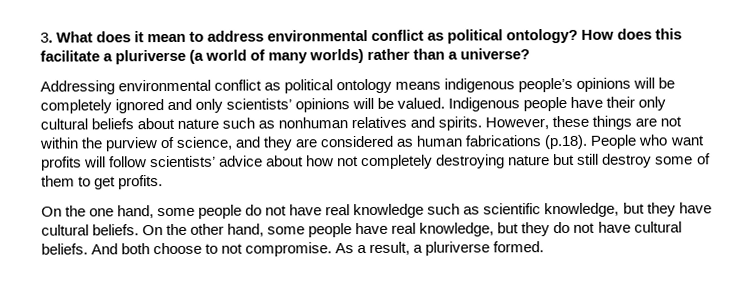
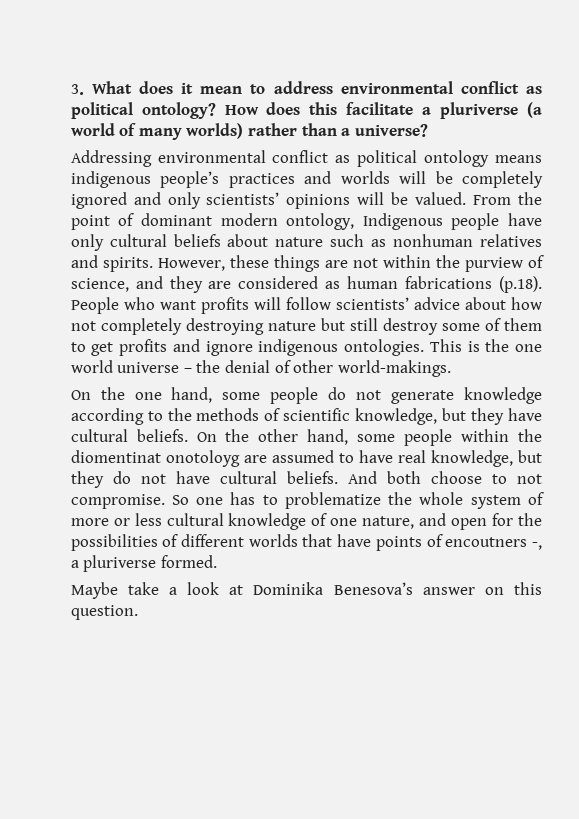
- Addressing environmental conflict as political ontology means indigenous people’s opinions will be completely ignored and only scientists’ opinions will be valued.
+ Addressing environmental conflict as political ontology means indigenous people’s practices and worlds will be completely ignored and only scientists’ opinions will be valued.
- Indigenous people have their only cultural beliefs about nature such as nonhuman relatives and spirits.
+ From the point of dominant modern ontology, Indigenous people have only cultural beliefs about nature such as nonhuman relatives and spirits.
- However, these things are not within the purview of science, and they are considered as human fabrications (p.18). People who want profits will follow scientists’ advice about how not completely destroying nature but still destroy some of them to get profits.
+ However, these things are not within the purview of science, and they are considered as human fabrications (p.18). People who want profits will follow scientists’ advice about how not completely destroying nature but still destroy some of them to get profits and ignore indigenous ontologies. This is the one world universe – the denial of other world-makings.
- On the one hand, some people do not have real knowledge such as scientific knowledge, but they have cultural beliefs.
+ On the one hand, some people do not generate knowledge according to the methods of scientific knowledge, but they have cultural beliefs.
- On the other hand, some people have real knowledge, but they do not have cultural beliefs.
+ On the other hand, some people within the diomentinat onotoloyg are assumed to have real knowledge, but they do not have cultural beliefs.
- As a result, a pluriverse formed.
+ So one has to problematize the whole system of more or less cultural knowledge of one nature, and open for the possibilities of different worlds that have points of encoutners -, a pluriverse formed.
+ Maybe take a look at Dominika Benesova’s answer on this question.

